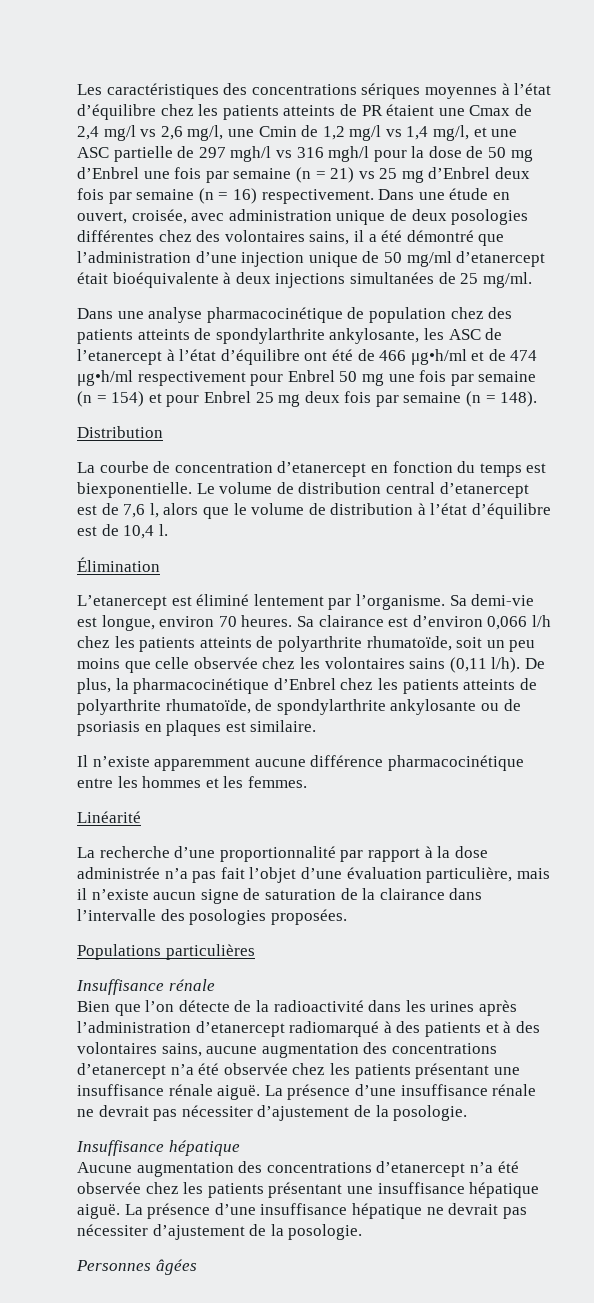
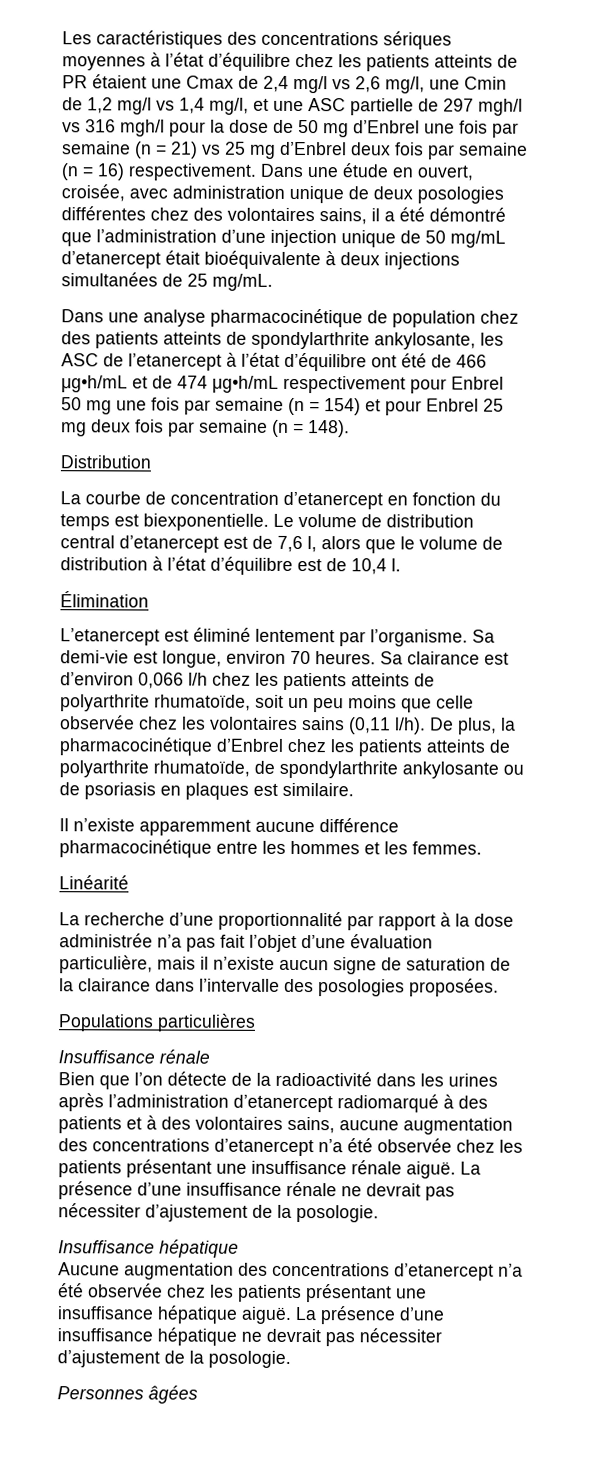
- Dans une étude en ouvert, croisée, avec administration unique de deux posologies différentes chez des volontaires sains, il a été démontré que l’administration d’une injection unique de 50 mg/ml d’etanercept était bioéquivalente à deux injections simultanées de 25 mg/ml.
+ Dans une étude en ouvert, croisée, avec administration unique de deux posologies différentes chez des volontaires sains, il a été démontré que l’administration d’une injection unique de 50 mg/mL d’etanercept était bioéquivalente à deux injections simultanées de 25 mg/mL.
- Dans une analyse pharmacocinétique de population chez des patients atteints de spondylarthrite ankylosante, les ASC de l’etanercept à l’état d’équilibre ont été de 466 μg•h/ml et de 474 μg•h/ml respectivement pour Enbrel 50 mg une fois par semaine (n = 154) et pour Enbrel 25 mg deux fois par semaine (n = 148).
+ Dans une analyse pharmacocinétique de population chez des patients atteints de spondylarthrite ankylosante, les ASC de l’etanercept à l’état d’équilibre ont été de 466 μg•h/mL et de 474 μg•h/mL respectivement pour Enbrel 50 mg une fois par semaine (n = 154) et pour Enbrel 25 mg deux fois par semaine (n = 148).

